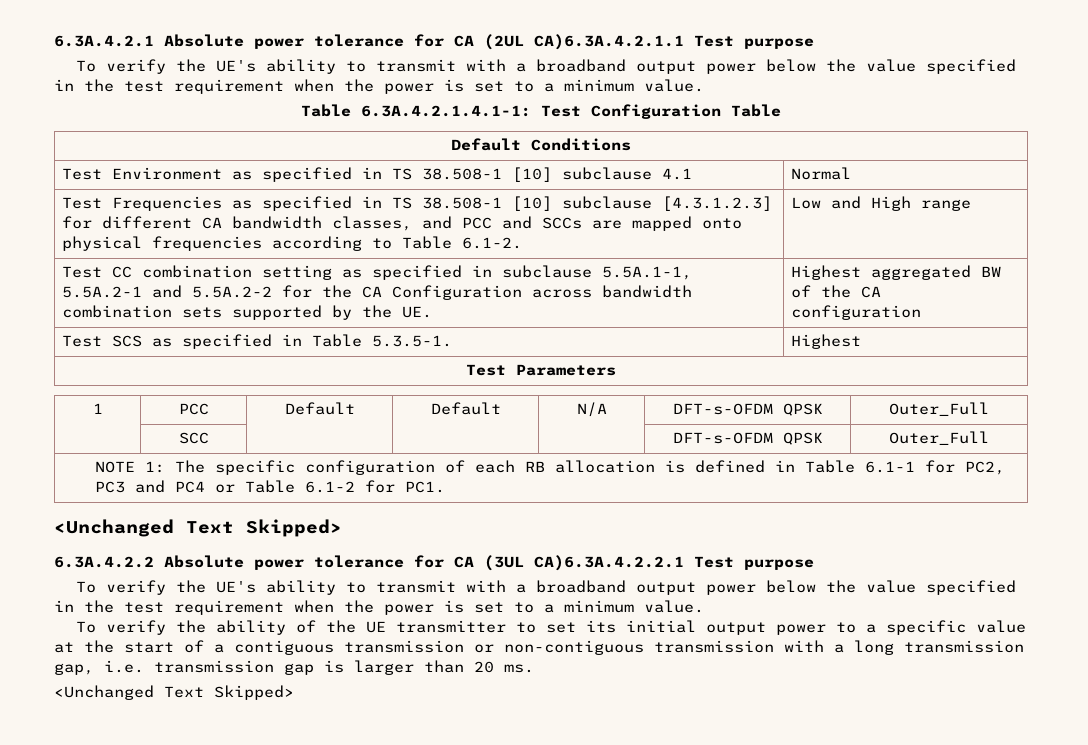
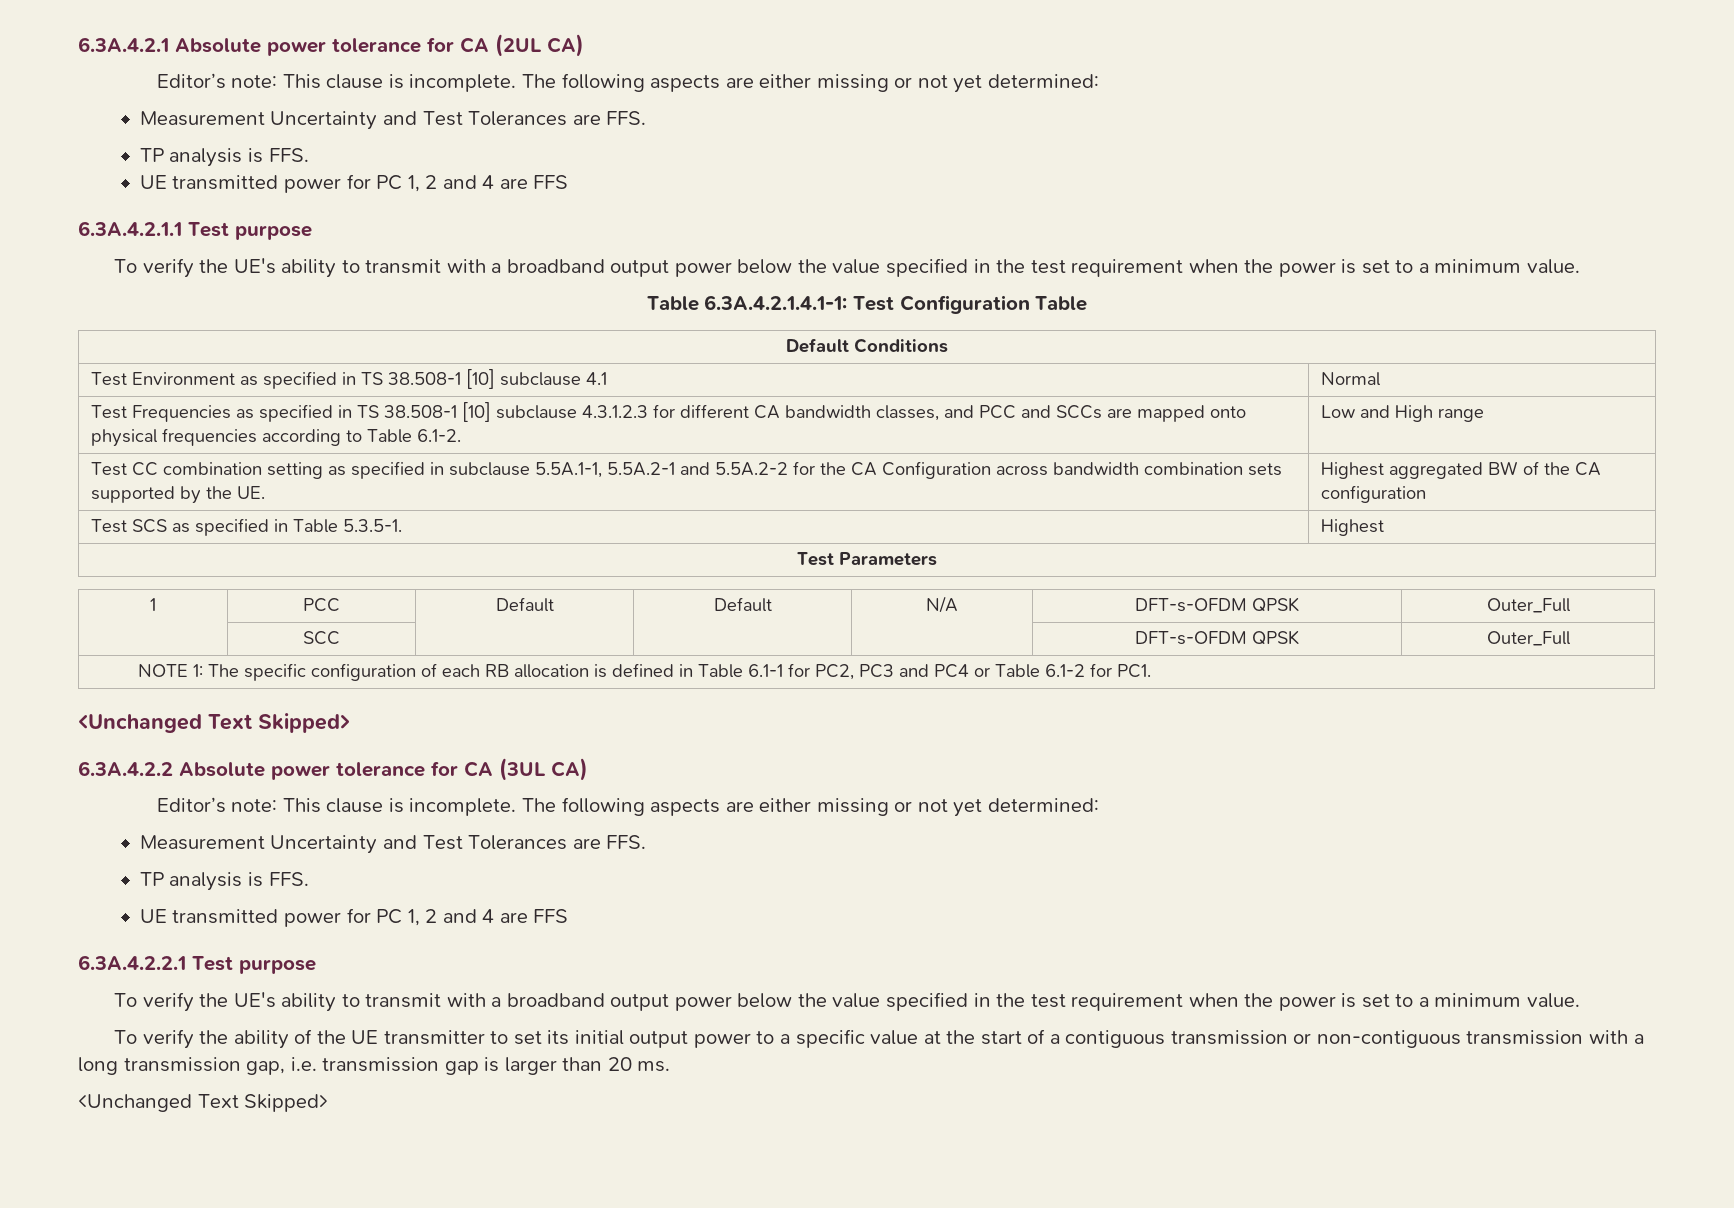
- 6.3A.4.2.1 Absolute power tolerance for CA (2UL CA)6.3A.4.2.1.1 Test purpose
+ 6.3A.4.2.1 Absolute power tolerance for CA (2UL CA)
+ Editor’s note: This clause is incomplete. The following aspects are either missing or not yet determined:
+ Measurement Uncertainty and Test Tolerances are FFS.
+ TP analysis is FFS.
+ UE transmitted power for PC 1, 2 and 4 are FFS
+ 6.3A.4.2.1.1 Test purpose
- Test Frequencies as specified in TS 38.508-1 [10] subclause [4.3.1.2.3] for different CA bandwidth classes, and PCC and SCCs are mapped onto physical frequencies according to Table 6.1-2. | Low and High range
+ Test Frequencies as specified in TS 38.508-1 [10] subclause 4.3.1.2.3 for different CA bandwidth classes, and PCC and SCCs are mapped onto physical frequencies according to Table 6.1-2. | Low and High range
- 6.3A.4.2.2 Absolute power tolerance for CA (3UL CA)6.3A.4.2.2.1 Test purpose
+ 6.3A.4.2.2 Absolute power tolerance for CA (3UL CA)
+ Editor’s note: This clause is incomplete. The following aspects are either missing or not yet determined:
+ Measurement Uncertainty and Test Tolerances are FFS.
+ TP analysis is FFS.
+ UE transmitted power for PC 1, 2 and 4 are FFS
+ 6.3A.4.2.2.1 Test purpose

